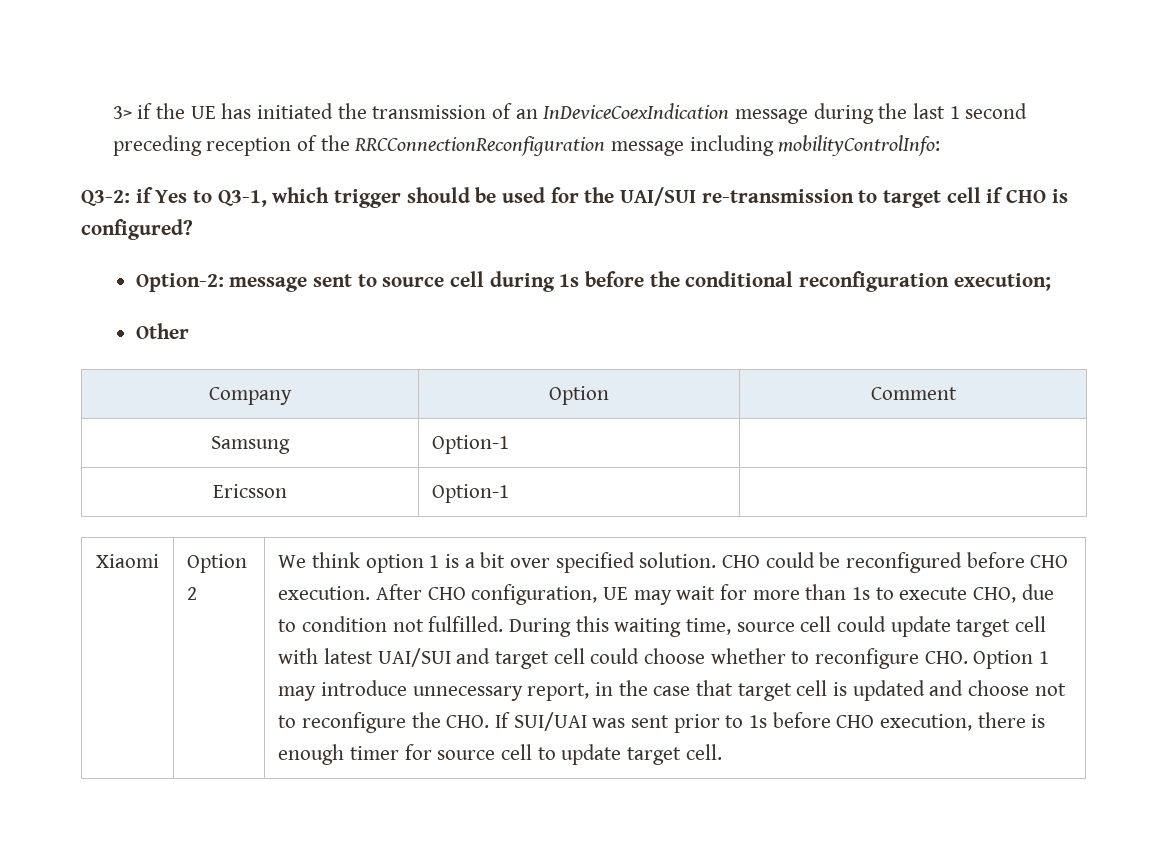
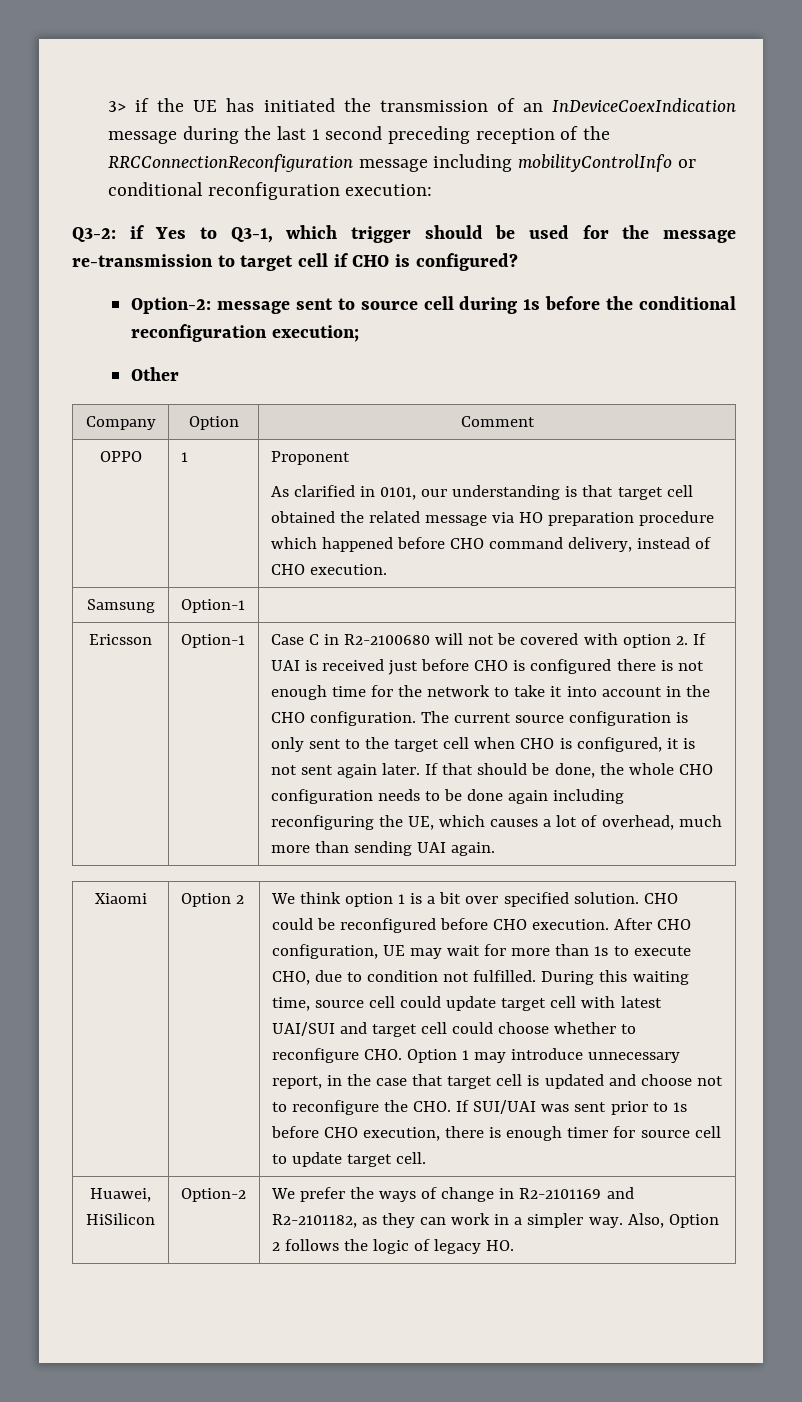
- 3> if the UE has initiated the transmission of an InDeviceCoexIndication message during the last 1 second preceding reception of the RRCConnectionReconfiguration message including mobilityControlInfo:
+ 3> if the UE has initiated the transmission of an InDeviceCoexIndication message during the last 1 second preceding reception of the RRCConnectionReconfiguration message including mobilityControlInfo or conditional reconfiguration execution:
- Q3-2: if Yes to Q3-1, which trigger should be used for the UAI/SUI re-transmission to target cell if CHO is configured?
+ Q3-2: if Yes to Q3-1, which trigger should be used for the message re-transmission to target cell if CHO is configured?
+ OPPO | 1 | Proponent
+ As clarified in 0101, our understanding is that target cell obtained the related message via HO preparation procedure which happened before CHO command delivery, instead of CHO execution.
  Samsung | Option-1 |
- Ericsson | Option-1 |
+ Ericsson | Option-1 | Case C in R2-2100680 will not be covered with option 2. If UAI is received just before CHO is configured there is not enough time for the network to take it into account in the CHO configuration. The current source configuration is only sent to the target cell when CHO is configured, it is not sent again later. If that should be done, the whole CHO configuration needs to be done again including reconfiguring the UE, which causes a lot of overhead, much more than sending UAI again.
+ Huawei, HiSilicon | Option-2 | We prefer the ways of change in R2-2101169 and R2-2101182, as they can work in a simpler way. Also, Option 2 follows the logic of legacy HO.

